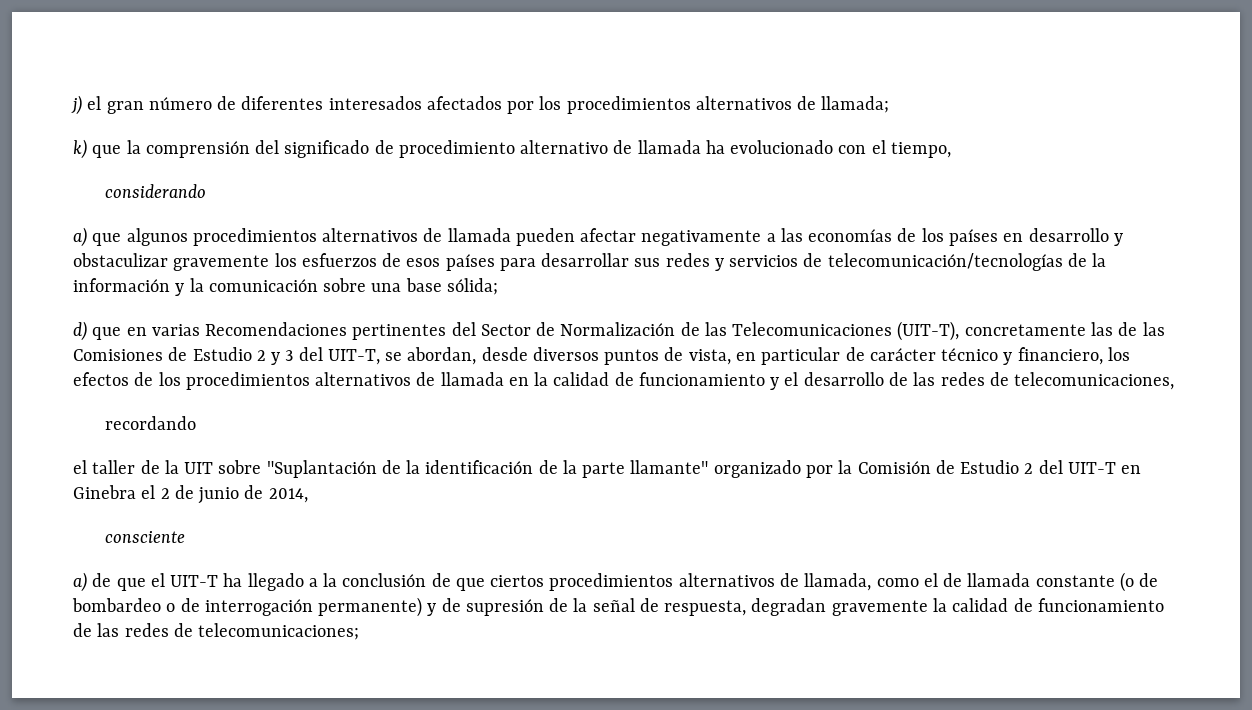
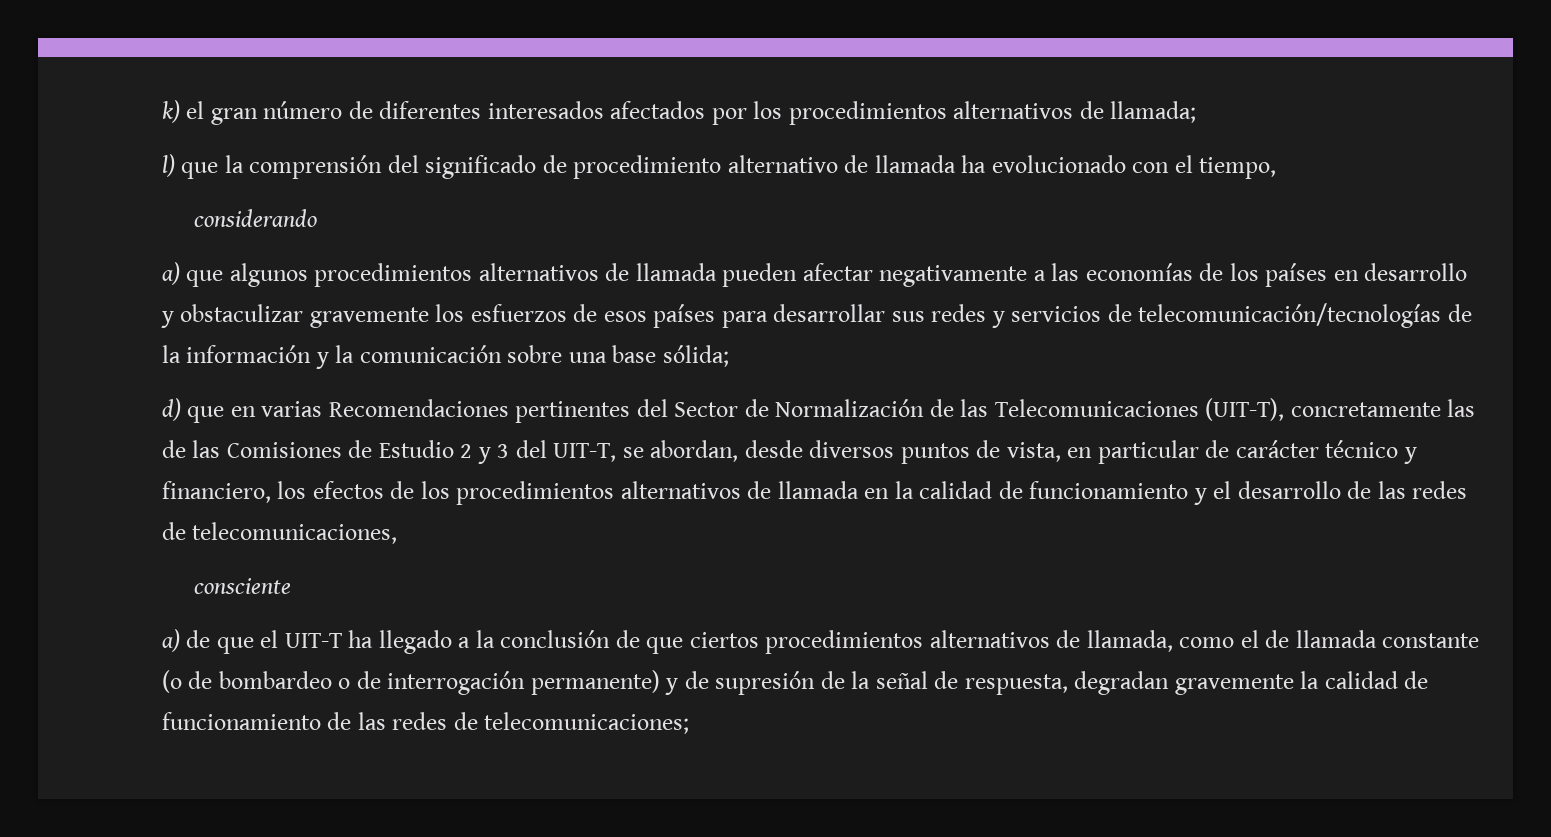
- j) el gran número de diferentes interesados afectados por los procedimientos alternativos de llamada;
+ k) el gran número de diferentes interesados afectados por los procedimientos alternativos de llamada;
- k) que la comprensión del significado de procedimiento alternativo de llamada ha evolucionado con el tiempo,
+ l) que la comprensión del significado de procedimiento alternativo de llamada ha evolucionado con el tiempo,
- recordando
- el taller de la UIT sobre "Suplantación de la identificación de la parte llamante" organizado por la Comisión de Estudio 2 del UIT-T en Ginebra el 2 de junio de 2014,

